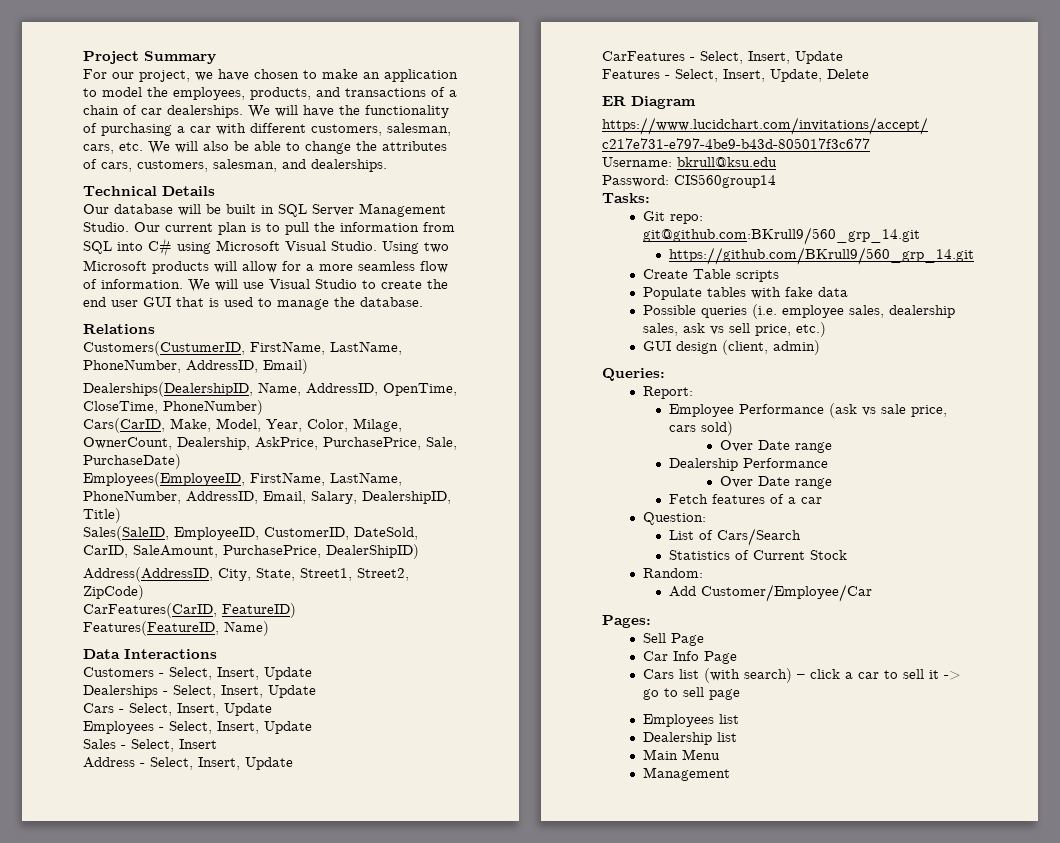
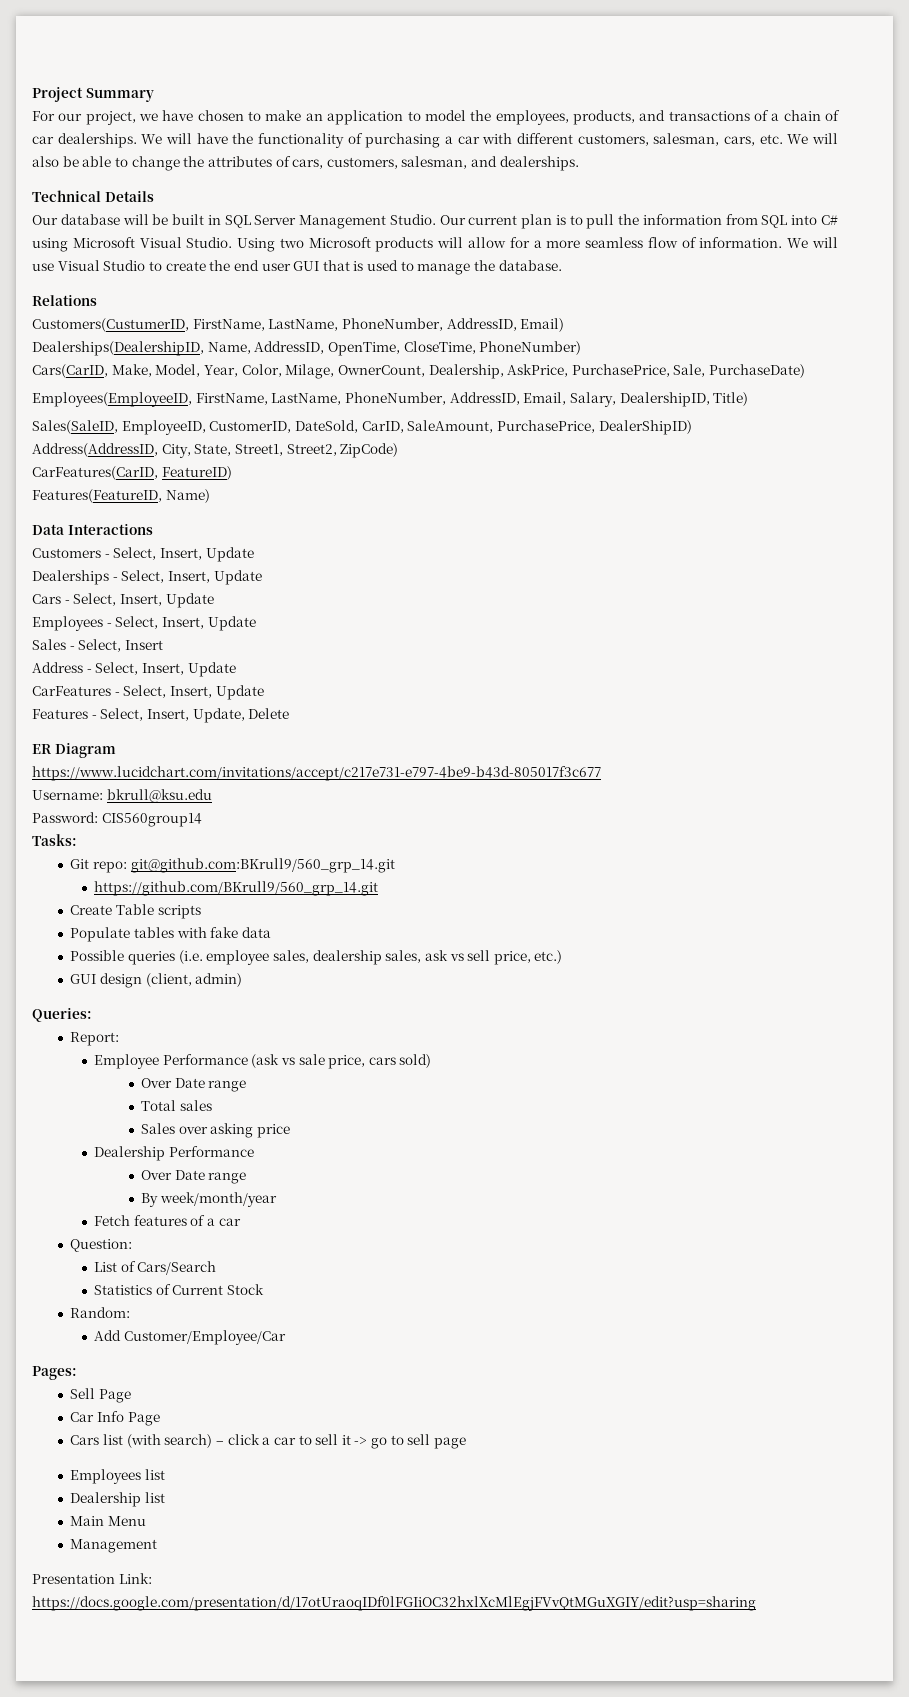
+ Total sales
+ Sales over asking price
+ By week/month/year
+ Presentation Link: https://docs.google.com/presentation/d/17otUraoqIDf0lFGIiOC32hxlXcMlEgjFVvQtMGuXGIY/edit?usp=sharing

